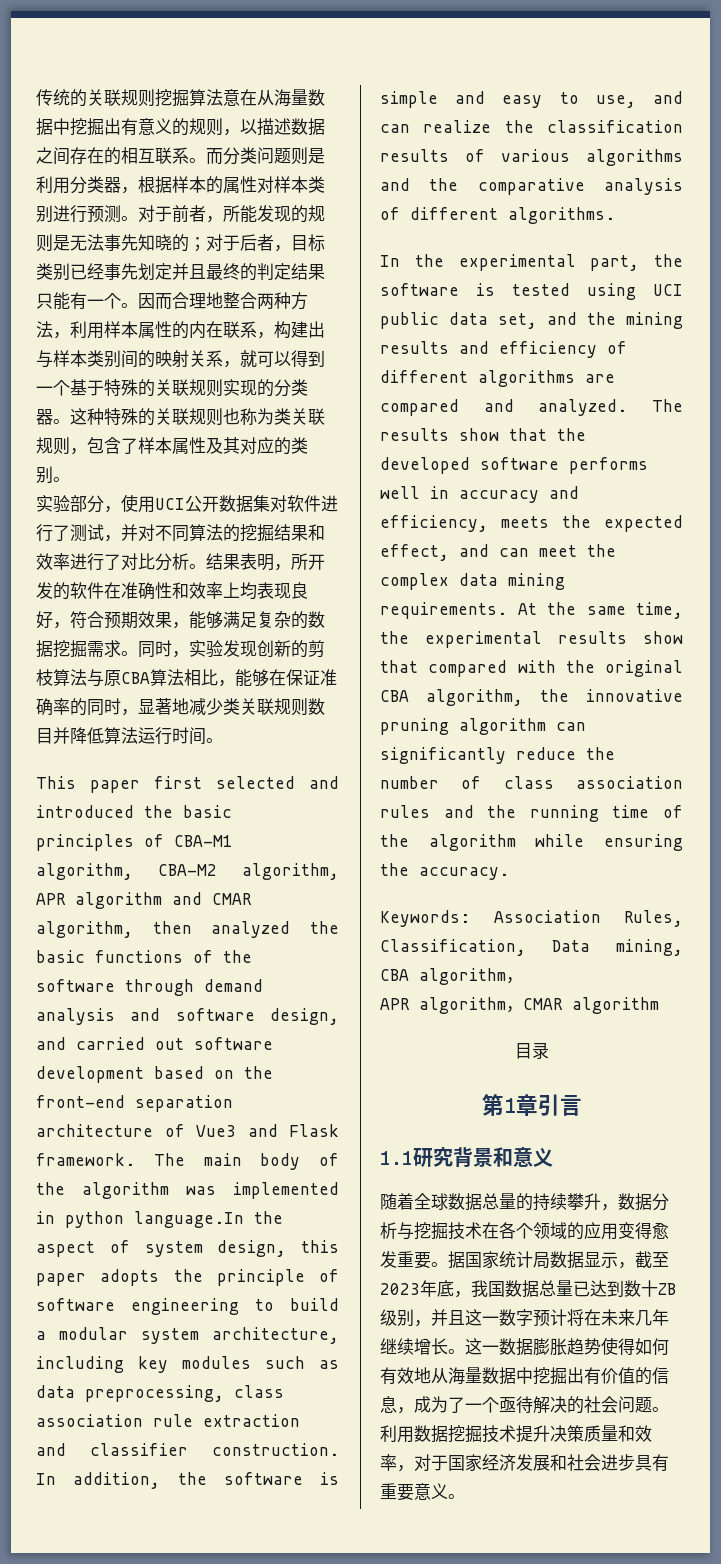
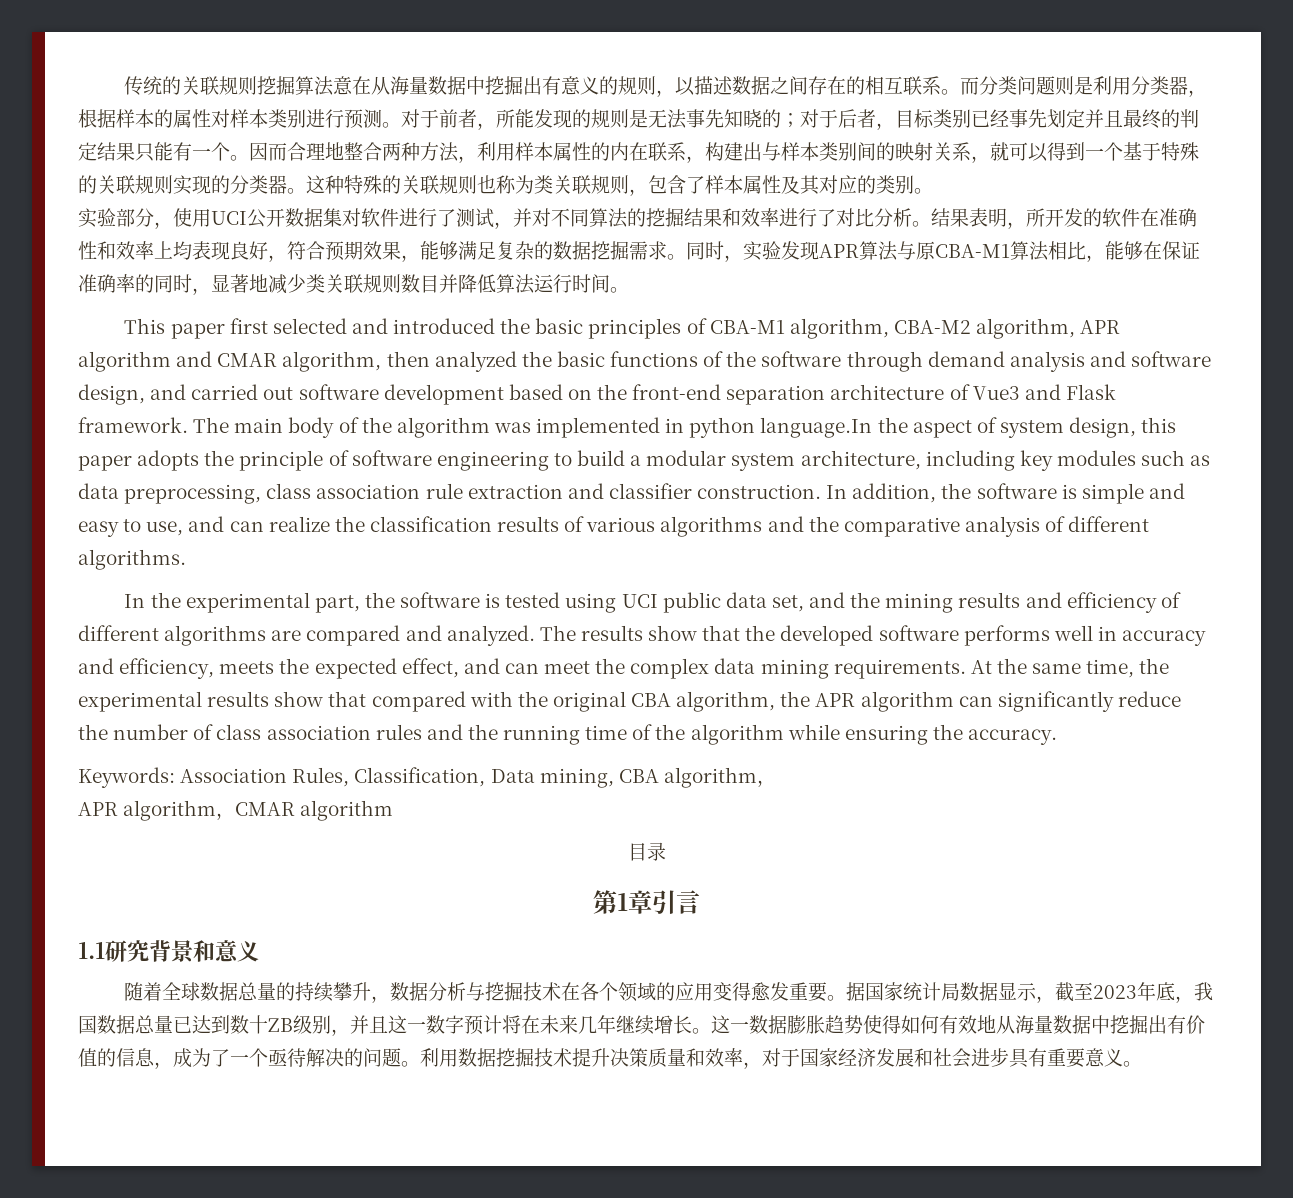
- 同时，实验发现创新的剪枝算法与原CBA算法相比，能够在保证准确率的同时，显著地减少类关联规则数目并降低算法运行时间。
+ 同时，实验发现APR算法与原CBA-M1算法相比，能够在保证准确率的同时，显著地减少类关联规则数目并降低算法运行时间。
- At the same time, the experimental results show that compared with the original CBA algorithm, the innovative pruning algorithm can significantly reduce the number of class association rules and the running time of the algorithm while ensuring the accuracy.
+ At the same time, the experimental results show that compared with the original CBA algorithm, the APR algorithm can significantly reduce the number of class association rules and the running time of the algorithm while ensuring the accuracy.
- 这一数据膨胀趋势使得如何有效地从海量数据中挖掘出有价值的信息，成为了一个亟待解决的社会问题。
+ 这一数据膨胀趋势使得如何有效地从海量数据中挖掘出有价值的信息，成为了一个亟待解决的问题。

